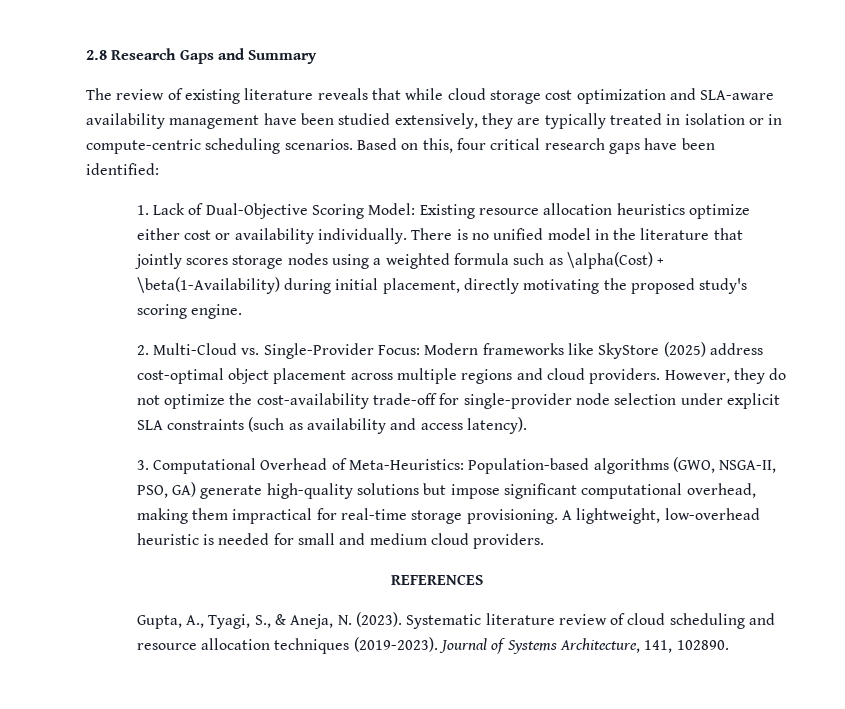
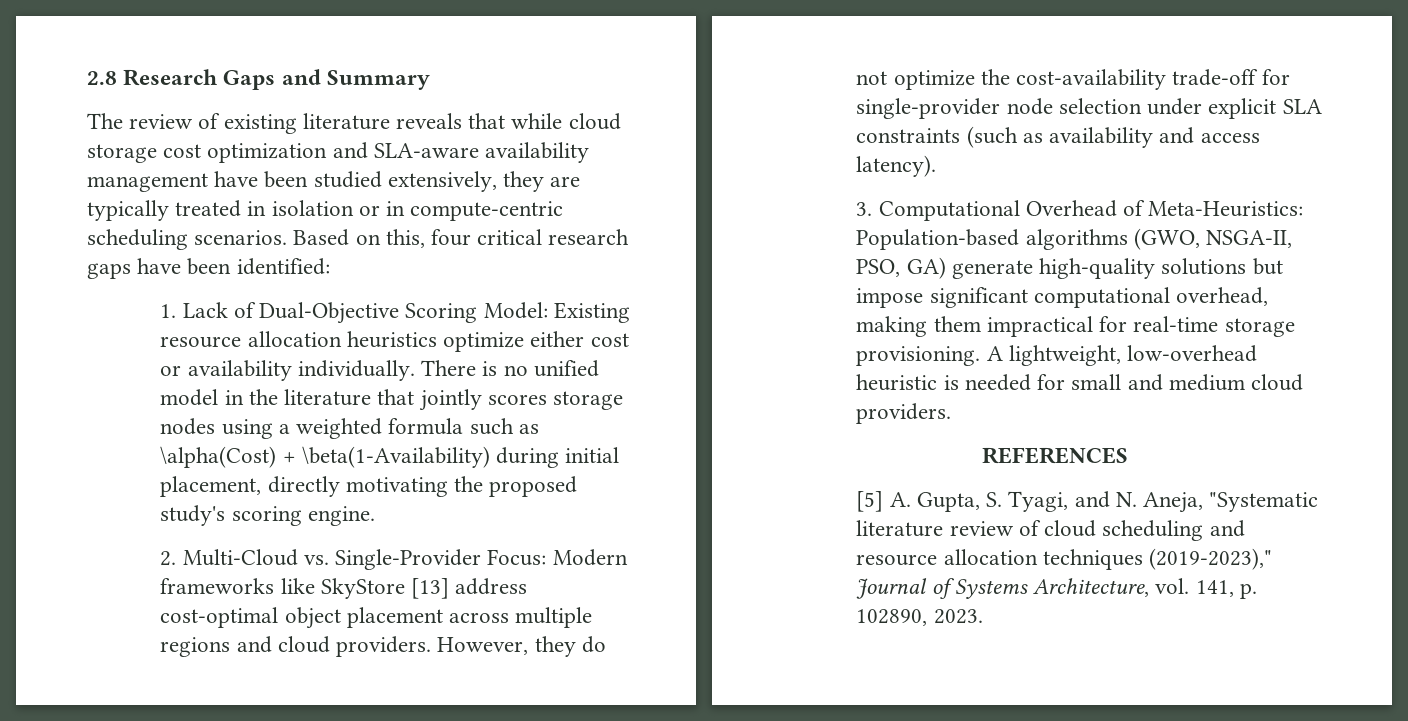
- 2. Multi-Cloud vs. Single-Provider Focus: Modern frameworks like SkyStore (2025) address cost-optimal object placement across multiple regions and cloud providers.
+ 2. Multi-Cloud vs. Single-Provider Focus: Modern frameworks like SkyStore [13] address cost-optimal object placement across multiple regions and cloud providers.
- Gupta, A., Tyagi, S., & Aneja, N. (2023). Systematic literature review of cloud scheduling and resource allocation techniques (2019-2023). Journal of Systems Architecture, 141, 102890.
+ [5] A. Gupta, S. Tyagi, and N. Aneja, "Systematic literature review of cloud scheduling and resource allocation techniques (2019-2023)," Journal of Systems Architecture, vol. 141, p. 102890, 2023.

